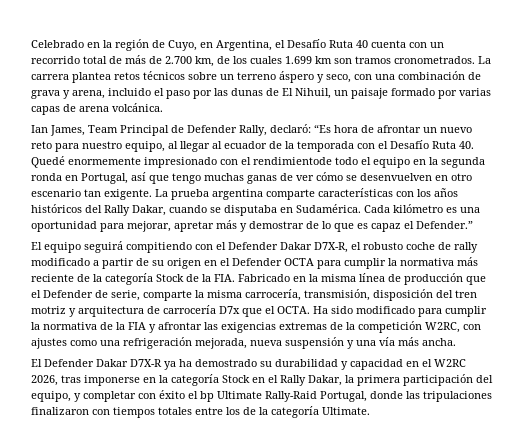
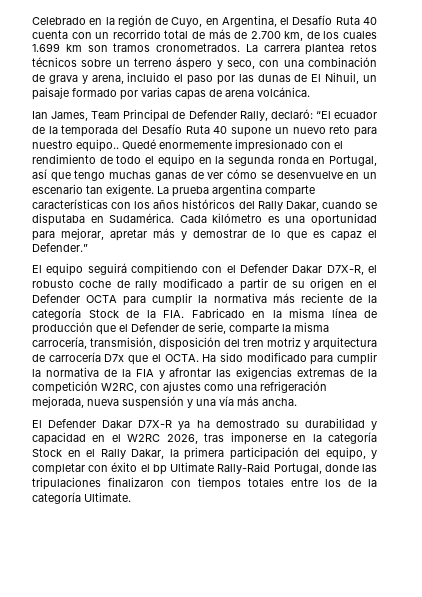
- Ian James, Team Principal de Defender Rally, declaró: “Es hora de afrontar un nuevo reto para nuestro equipo, al llegar al ecuador de la temporada con el Desafío Ruta 40. Quedé enormemente impresionado con el rendimientode todo el equipo en la segunda ronda en Portugal, así que tengo muchas ganas de ver cómo se desenvuelven en otro escenario tan exigente.
+ Ian James, Team Principal de Defender Rally, declaró: “El ecuador de la temporada del Desafío Ruta 40 supone un nuevo reto para nuestro equipo.. Quedé enormemente impresionado con el rendimiento de todo el equipo en la segunda ronda en Portugal, así que tengo muchas ganas de ver cómo se desenvuelve en un escenario tan exigente.

